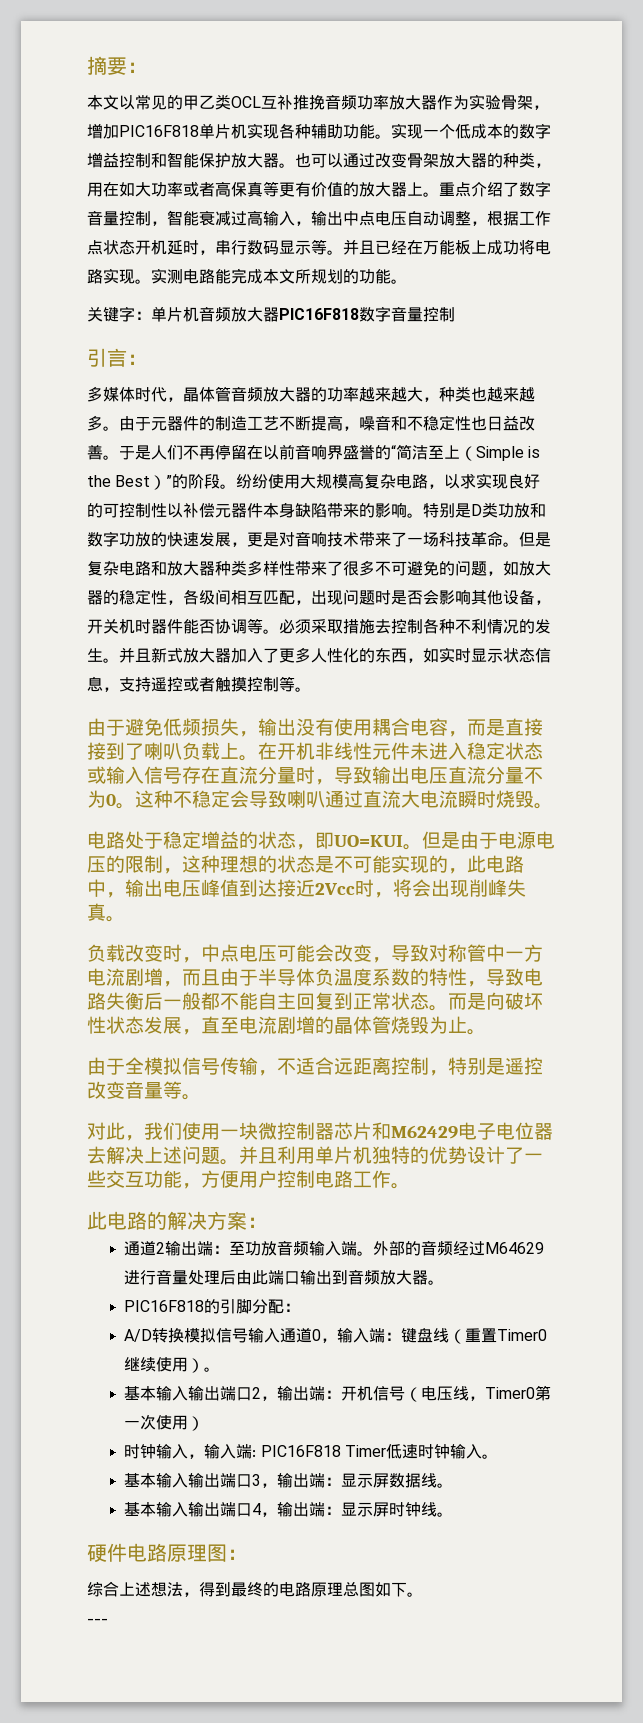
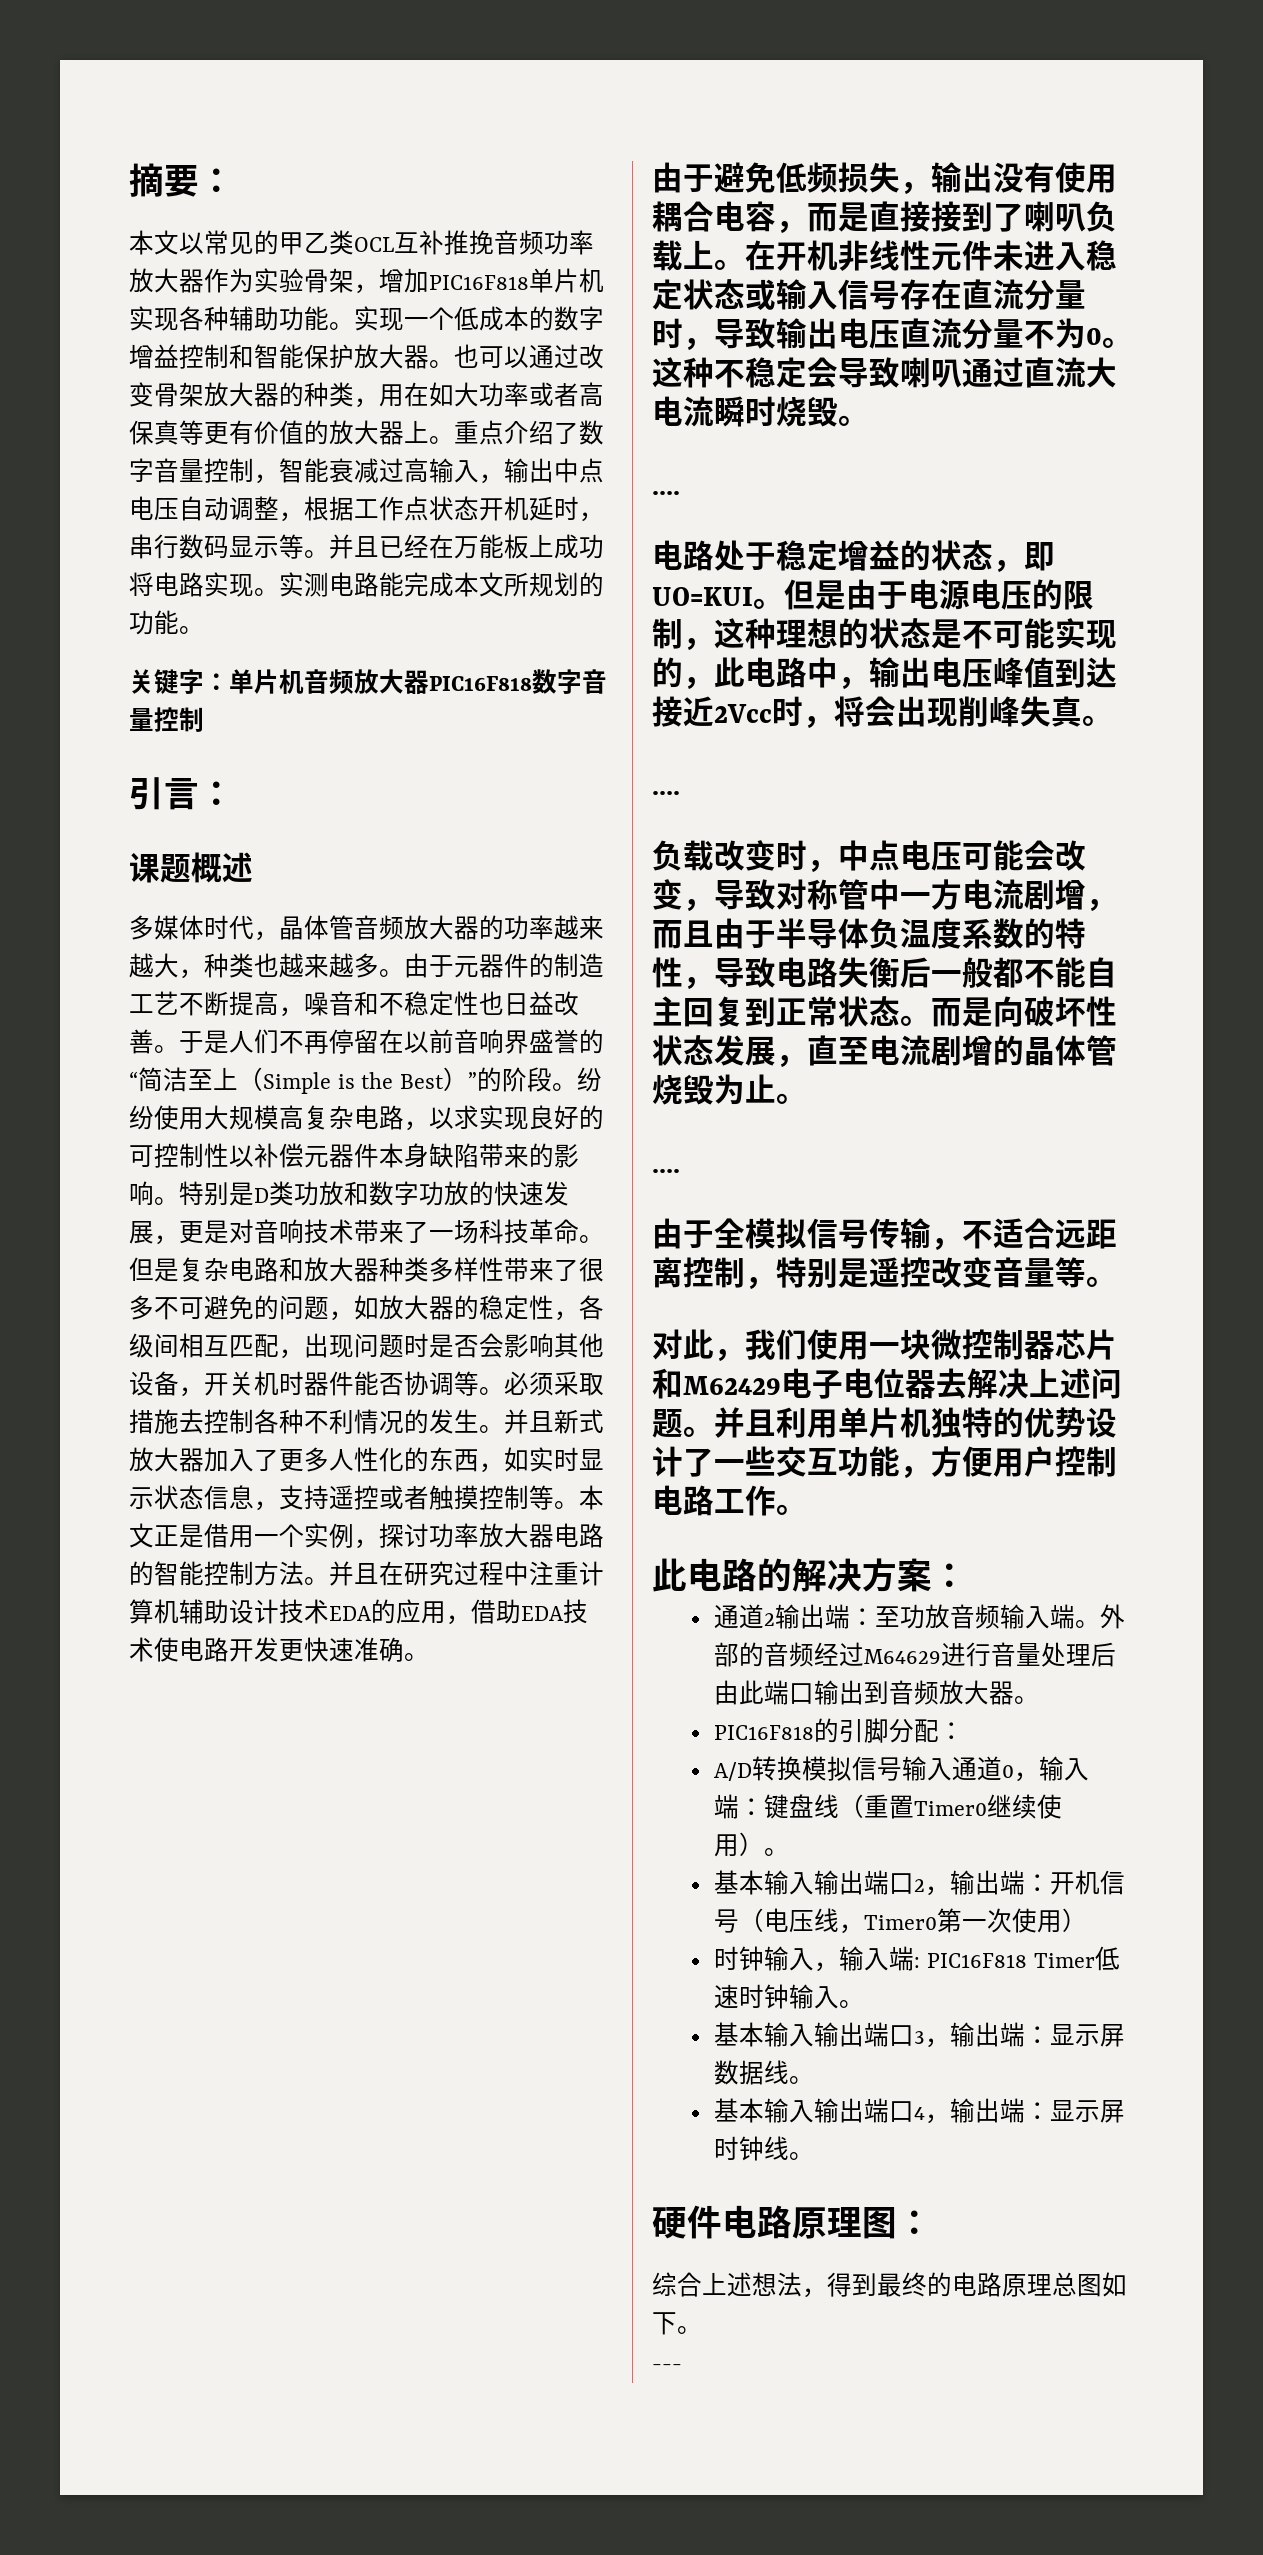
+ 课题概述
+ 本文正是借用一个实例，探讨功率放大器电路的智能控制方法。并且在研究过程中注重计算机辅助设计技术EDA的应用，借助EDA技术使电路开发更快速准确。
  这种不稳定会导致喇叭通过直流大电流瞬时烧毁。
+ ….
  但是由于电源电压的限制，这种理想的状态是不可能实现的，此电路中，输出电压峰值到达接近2Vcc时，将会出现削峰失真。
+ ….
  而是向破坏性状态发展，直至电流剧增的晶体管烧毁为止。
+ ….

